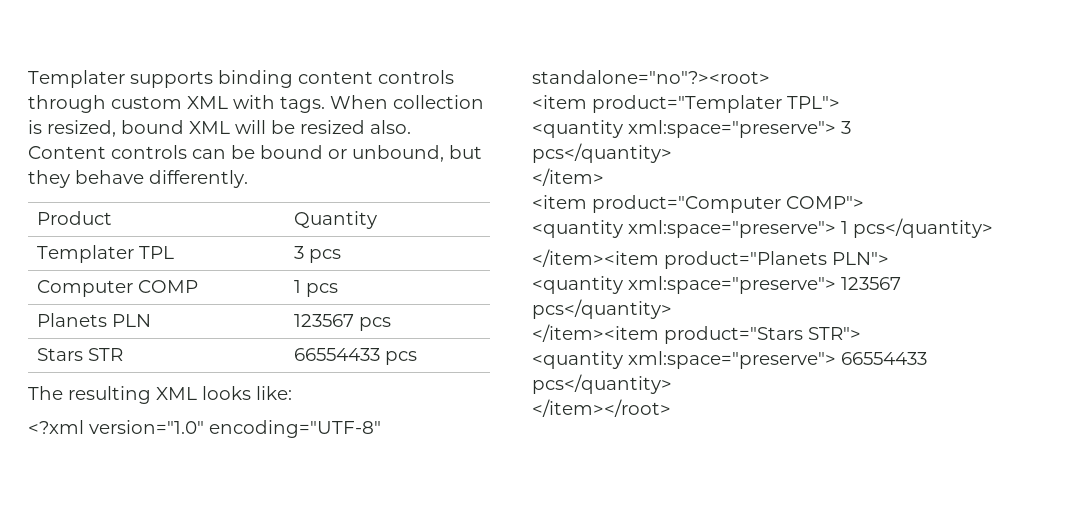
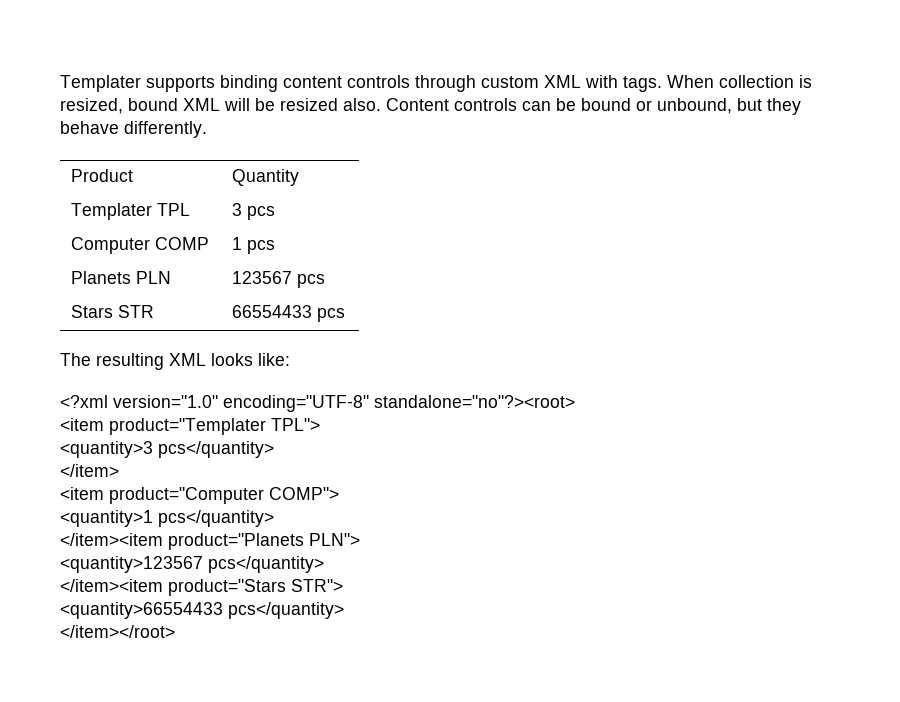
- <quantity xml:space="preserve"> 3 pcs</quantity>
+ <quantity>3 pcs</quantity>
- <quantity xml:space="preserve"> 1 pcs</quantity>
+ <quantity>1 pcs</quantity>
- <quantity xml:space="preserve"> 123567 pcs</quantity>
+ <quantity>123567 pcs</quantity>
- <quantity xml:space="preserve"> 66554433 pcs</quantity>
+ <quantity>66554433 pcs</quantity>

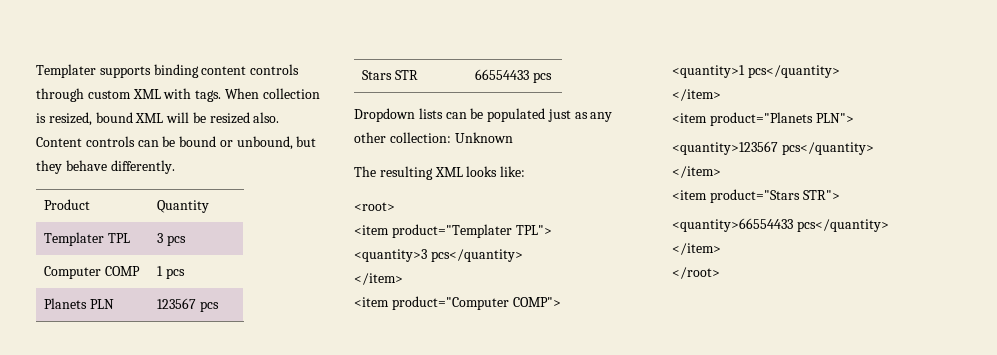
+ Dropdown lists can be populated just as any other collection: Unknown
- <?xml version="1.0" encoding="UTF-8" standalone="no"?><root>
+ <root>
  <quantity>1 pcs</quantity>
- </item><item product="Planets PLN">
+ </item>
+ <item product="Planets PLN">
  <quantity>123567 pcs</quantity>
- </item><item product="Stars STR">
+ </item>
+ <item product="Stars STR">
  <quantity>66554433 pcs</quantity>
- </item></root>
+ </item>
+ </root>

